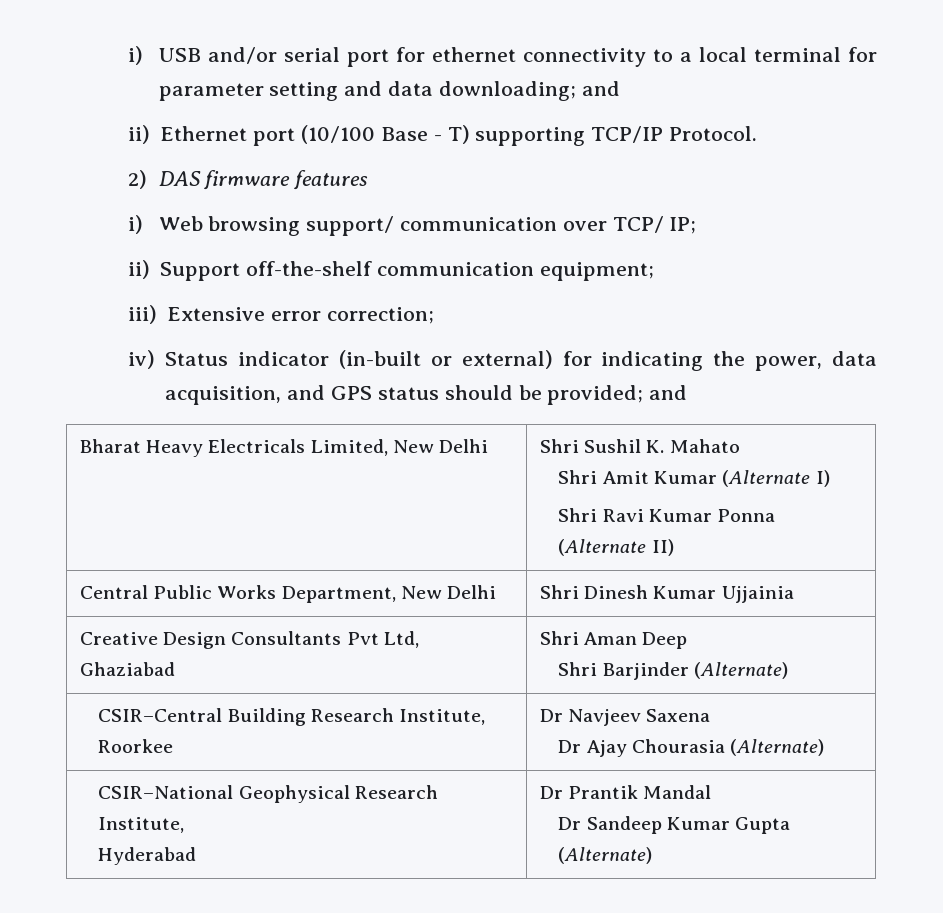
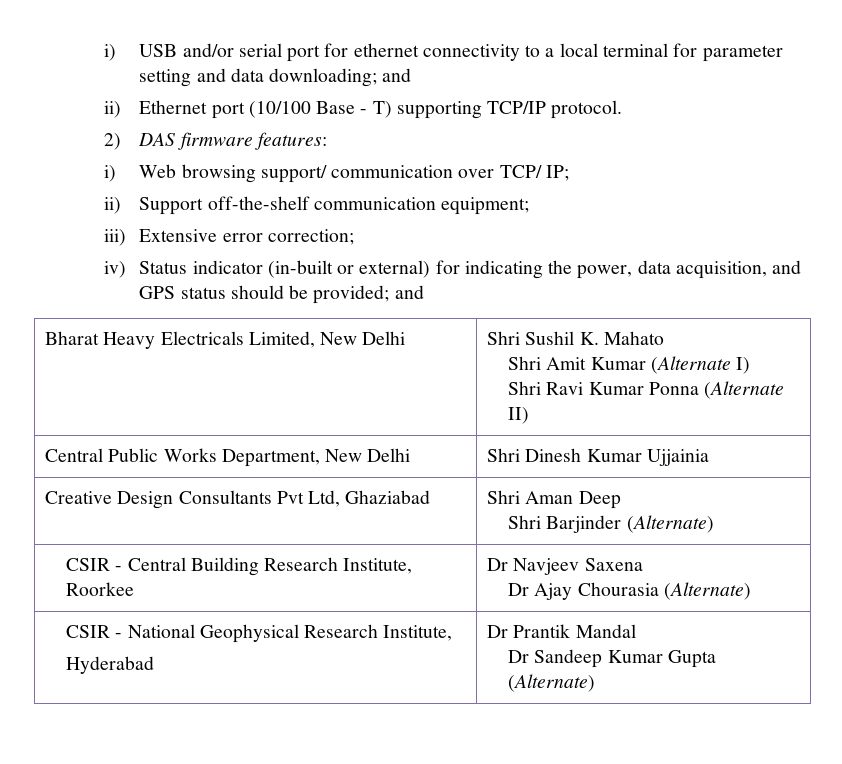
- ii) Ethernet port (10/100 Base - T) supporting TCP/IP Protocol.
+ ii) Ethernet port (10/100 Base - T) supporting TCP/IP protocol.
- 2) DAS firmware features
+ 2) DAS firmware features:
- CSIR–Central Building Research Institute, Roorkee | Dr Navjeev Saxena
+ CSIR - Central Building Research Institute, Roorkee | Dr Navjeev Saxena
- CSIR–National Geophysical Research Institute,
+ CSIR - National Geophysical Research Institute,

